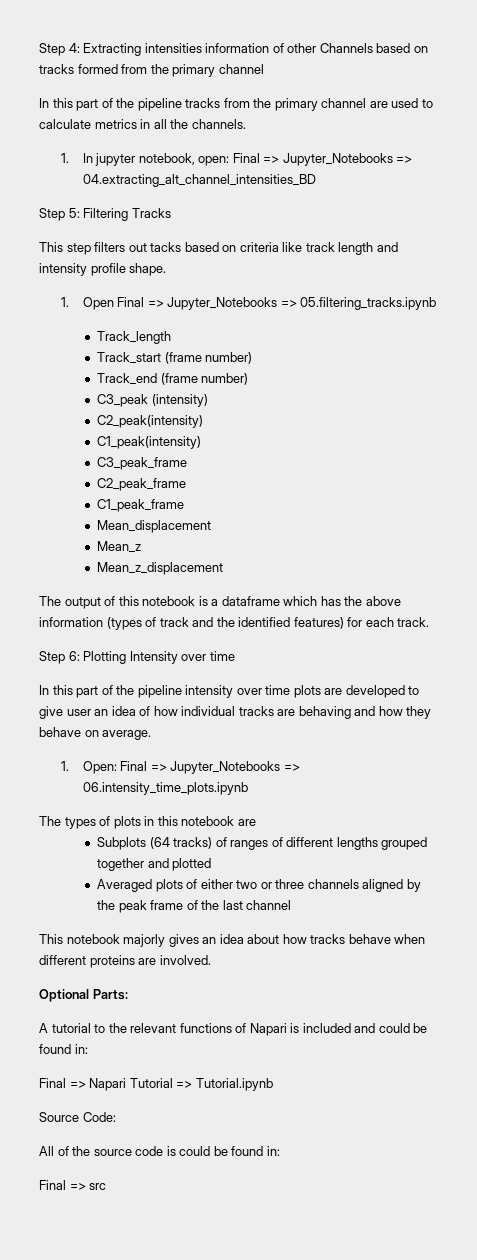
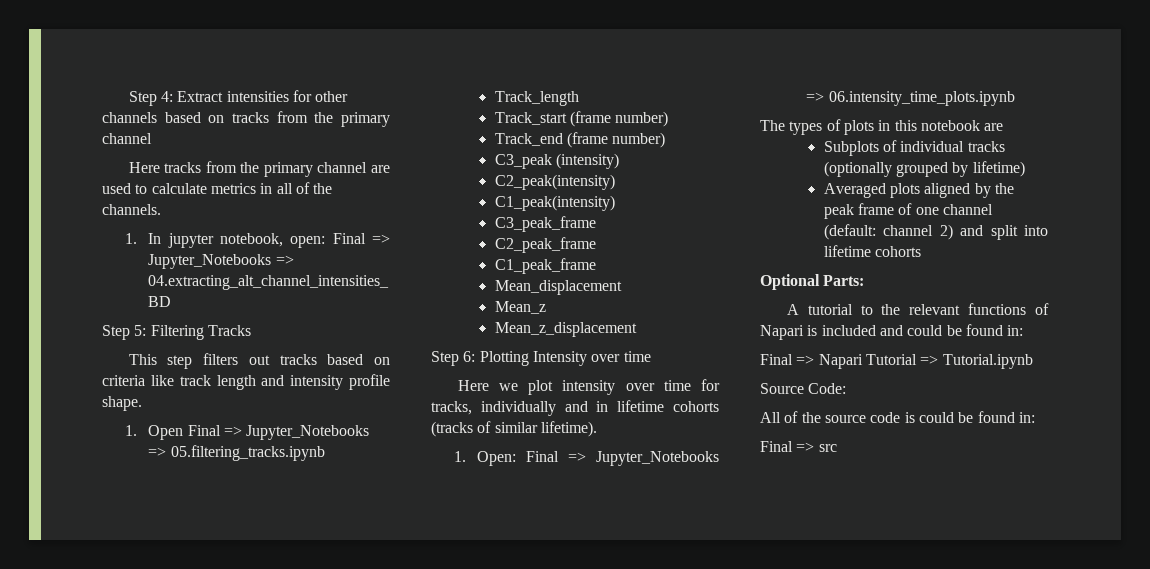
- Step 4: Extracting intensities information of other Channels based on tracks formed from the primary channel
+ Step 4: Extract intensities for other channels based on tracks from the primary channel
- In this part of the pipeline tracks from the primary channel are used to calculate metrics in all the channels.
+ Here tracks from the primary channel are used to calculate metrics in all of the channels.
- This step filters out tacks based on criteria like track length and intensity profile shape.
+ This step filters out tracks based on criteria like track length and intensity profile shape.
- The output of this notebook is a dataframe which has the above information (types of track and the identified features) for each track.
- In this part of the pipeline intensity over time plots are developed to give user an idea of how individual tracks are behaving and how they behave on average.
+ Here we plot intensity over time for tracks, individually and in lifetime cohorts (tracks of similar lifetime).
- Subplots (64 tracks) of ranges of different lengths grouped together and plotted
- Averaged plots of either two or three channels aligned by the peak frame of the last channel
- This notebook majorly gives an idea about how tracks behave when different proteins are involved.
+ Subplots of individual tracks (optionally grouped by lifetime)
+ Averaged plots aligned by the peak frame of one channel (default: channel 2) and split into lifetime cohorts

